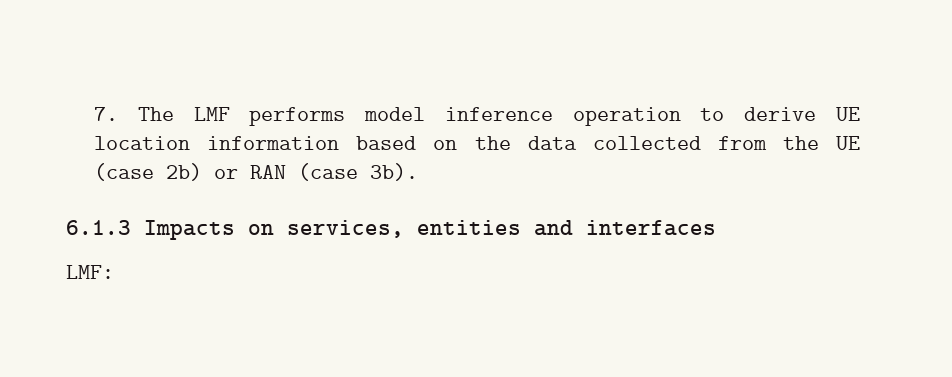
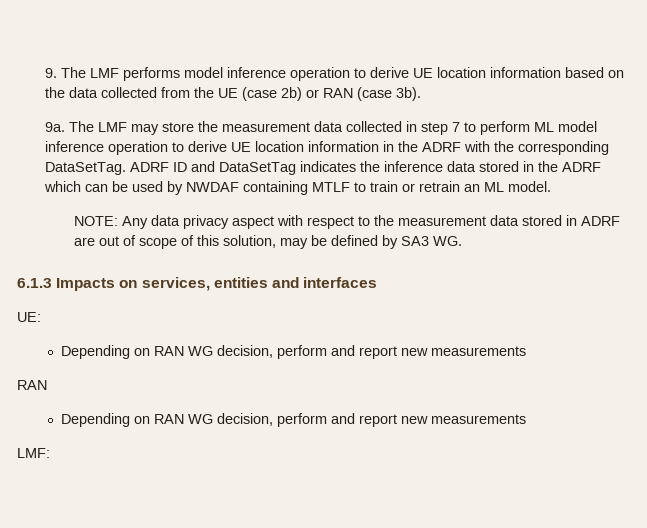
- 7. The LMF performs model inference operation to derive UE location information based on the data collected from the UE (case 2b) or RAN (case 3b).
+ 9. The LMF performs model inference operation to derive UE location information based on the data collected from the UE (case 2b) or RAN (case 3b).
+ 9a. The LMF may store the measurement data collected in step 7 to perform ML model inference operation to derive UE location information in the ADRF with the corresponding DataSetTag. ADRF ID and DataSetTag indicates the inference data stored in the ADRF which can be used by NWDAF containing MTLF to train or retrain an ML model.
+ NOTE: Any data privacy aspect with respect to the measurement data stored in ADRF are out of scope of this solution, may be defined by SA3 WG.
+ UE:
+ Depending on RAN WG decision, perform and report new measurements
+ RAN
+ Depending on RAN WG decision, perform and report new measurements

